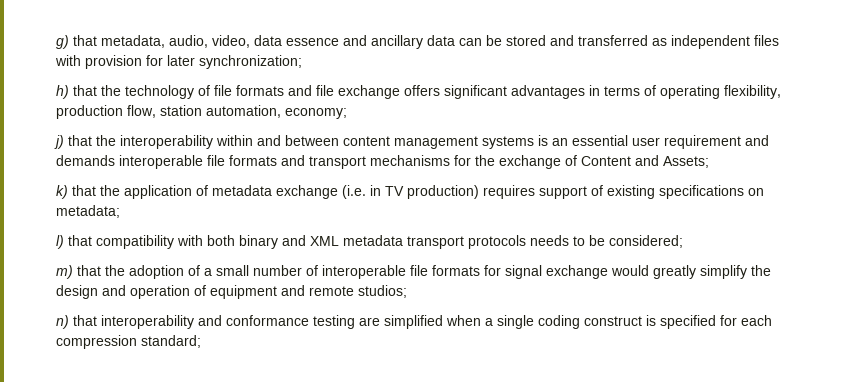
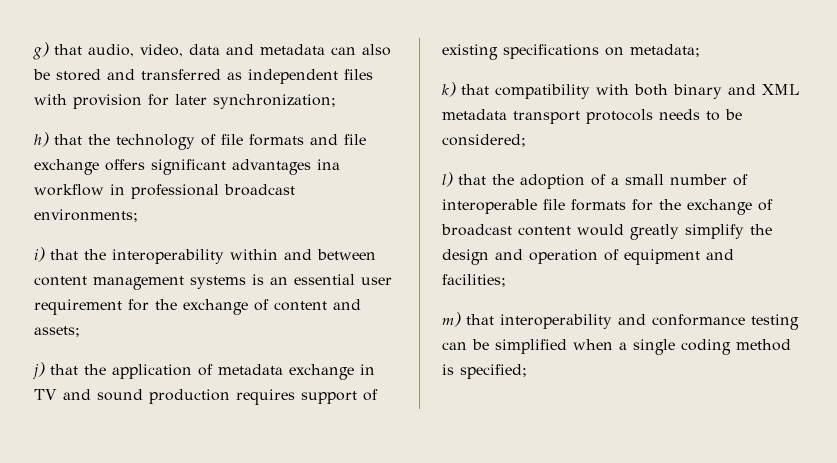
- g) that metadata, audio, video, data essence and ancillary data can be stored and transferred as independent files with provision for later synchronization;
+ g) that audio, video, data and metadata can also be stored and transferred as independent files with provision for later synchronization;
- h) that the technology of file formats and file exchange offers significant advantages in terms of operating flexibility, production flow, station automation, economy;
- j) that the interoperability within and between content management systems is an essential user requirement and demands interoperable file formats and transport mechanisms for the exchange of Content and Assets;
- k) that the application of metadata exchange (i.e. in TV production) requires support of existing specifications on metadata;
+ h) that the technology of file formats and file exchange offers significant advantages ina workflow in professional broadcast environments;
+ i) that the interoperability within and between content management systems is an essential user requirement for the exchange of content and assets;
+ j) that the application of metadata exchange in TV and sound production requires support of existing specifications on metadata;
- l) that compatibility with both binary and XML metadata transport protocols needs to be considered;
+ k) that compatibility with both binary and XML metadata transport protocols needs to be considered;
- m) that the adoption of a small number of interoperable file formats for signal exchange would greatly simplify the design and operation of equipment and remote studios;
- n) that interoperability and conformance testing are simplified when a single coding construct is specified for each compression standard;
+ l) that the adoption of a small number of interoperable file formats for the exchange of broadcast content would greatly simplify the design and operation of equipment and facilities;
+ m) that interoperability and conformance testing can be simplified when a single coding method is specified;

